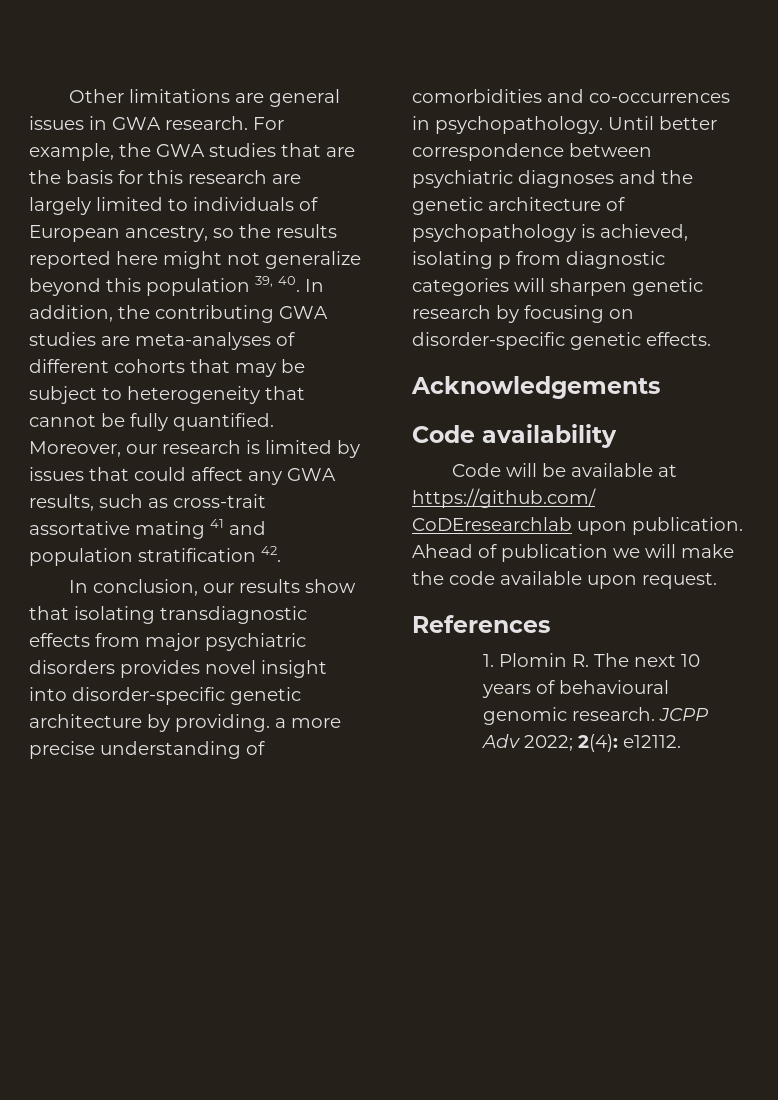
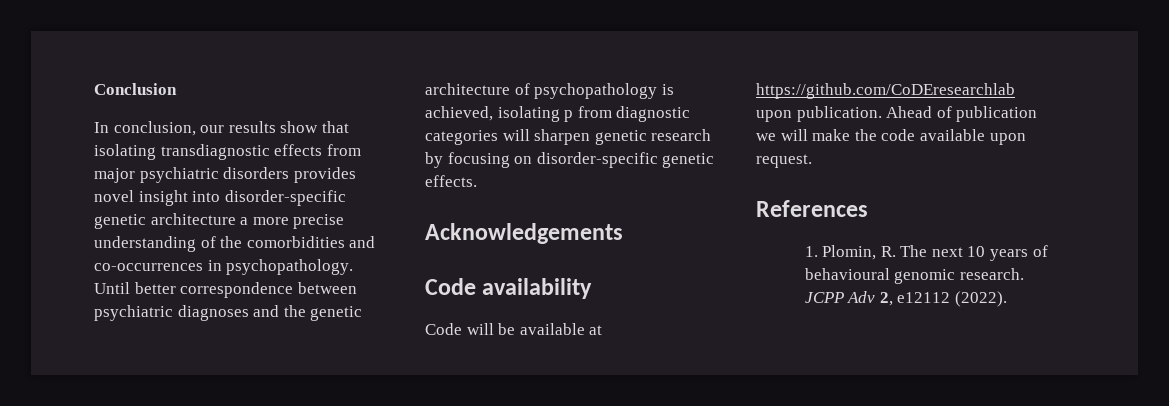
- Other limitations are general issues in GWA research. For example, the GWA studies that are the basis for this research are largely limited to individuals of European ancestry, so the results reported here might not generalize beyond this population 39, 40. In addition, the contributing GWA studies are meta-analyses of different cohorts that may be subject to heterogeneity that cannot be fully quantified. Moreover, our research is limited by issues that could affect any GWA results, such as cross-trait assortative mating 41 and population stratification 42.
+ Conclusion
- In conclusion, our results show that isolating transdiagnostic effects from major psychiatric disorders provides novel insight into disorder-specific genetic architecture by providing. a more precise understanding of comorbidities and co-occurrences in psychopathology.
+ In conclusion, our results show that isolating transdiagnostic effects from major psychiatric disorders provides novel insight into disorder-specific genetic architecture a more precise understanding of the comorbidities and co-occurrences in psychopathology.
- 1. Plomin R. The next 10 years of behavioural genomic research.
+ 1. Plomin, R. The next 10 years of behavioural genomic research.
- JCPP Adv 2022; 2(4): e12112.
+ JCPP Adv 2, e12112 (2022).

